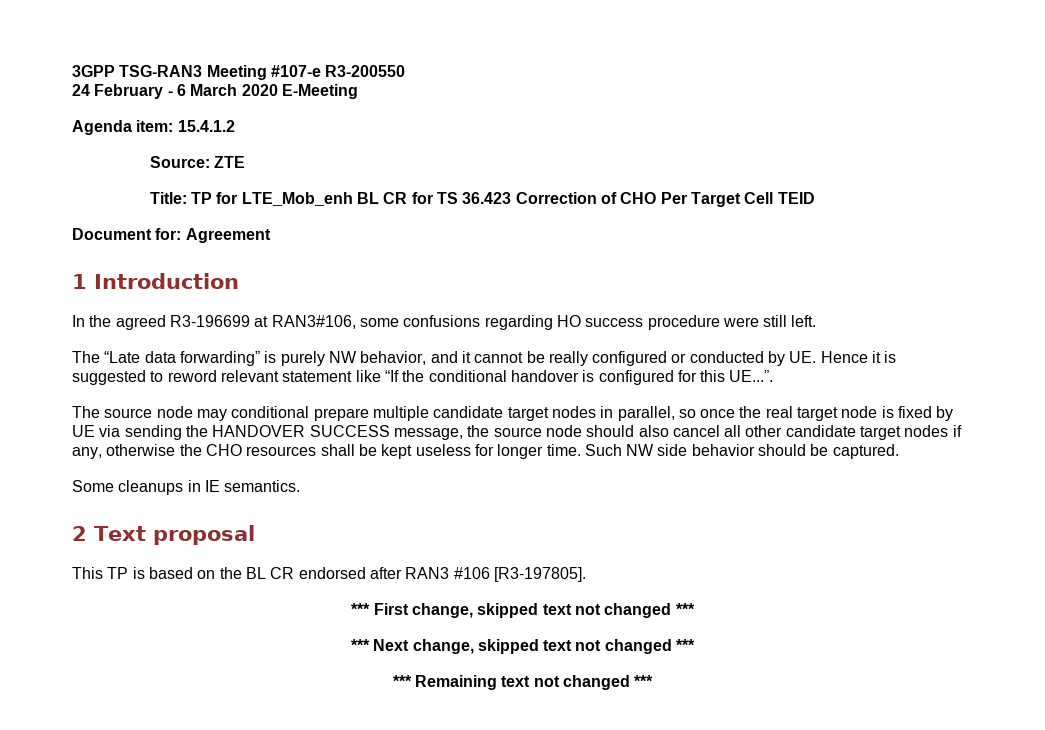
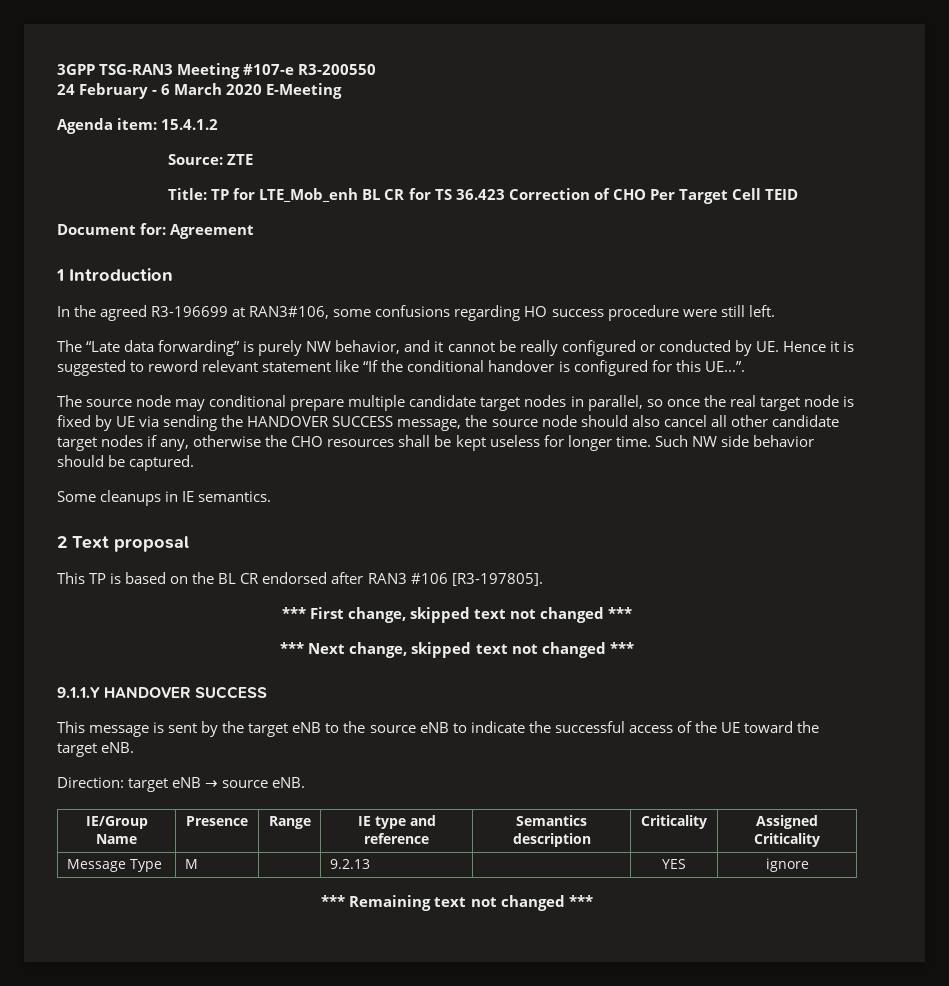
+ 9.1.1.Y HANDOVER SUCCESS
+ This message is sent by the target eNB to the source eNB to indicate the successful access of the UE toward the target eNB.
+ Direction: target eNB → source eNB.
+ IE/Group Name | Presence | Range | IE type and reference | Semantics description | Criticality | Assigned Criticality
+ Message Type | M | | 9.2.13 | | YES | ignore

